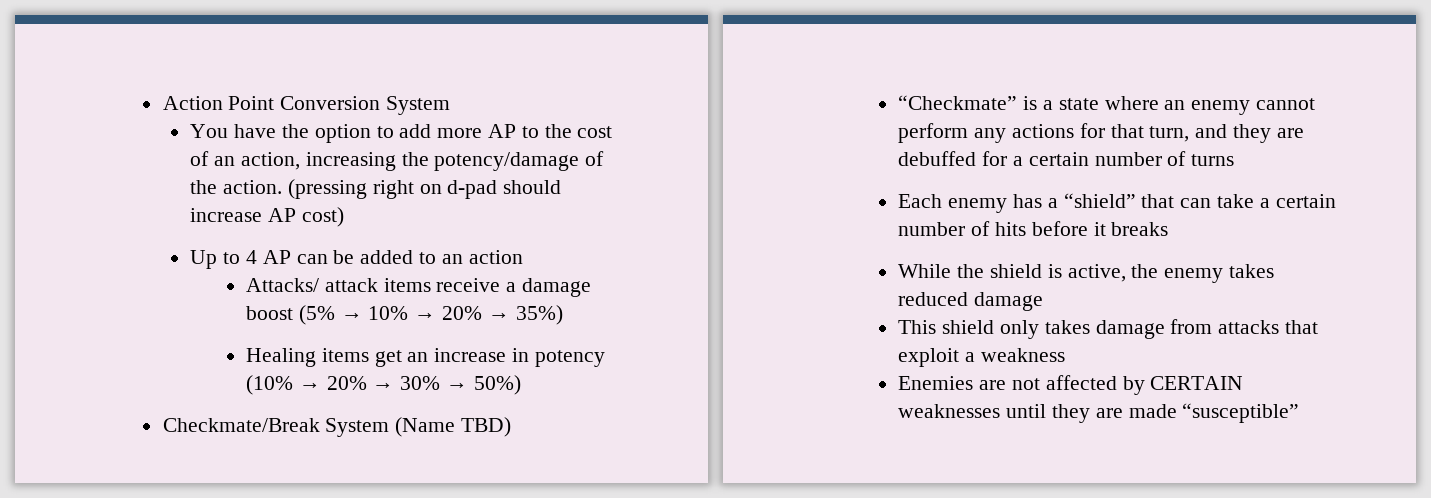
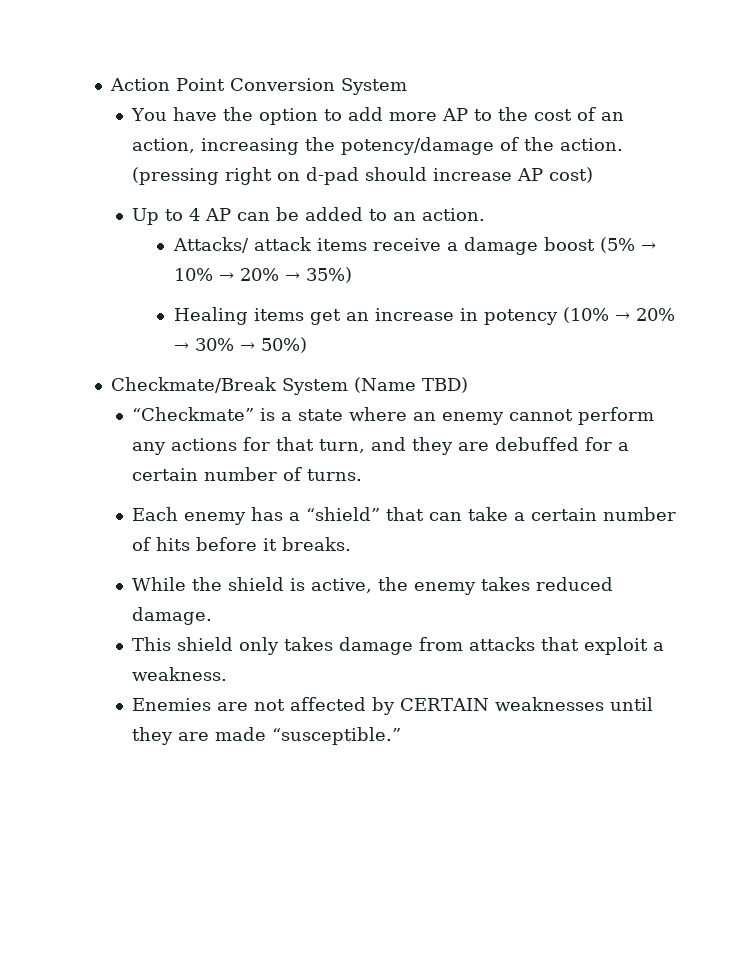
- Up to 4 AP can be added to an action
+ Up to 4 AP can be added to an action.
- “Checkmate” is a state where an enemy cannot perform any actions for that turn, and they are debuffed for a certain number of turns
+ “Checkmate” is a state where an enemy cannot perform any actions for that turn, and they are debuffed for a certain number of turns.
- Each enemy has a “shield” that can take a certain number of hits before it breaks
+ Each enemy has a “shield” that can take a certain number of hits before it breaks.
- While the shield is active, the enemy takes reduced damage
+ While the shield is active, the enemy takes reduced damage.
- This shield only takes damage from attacks that exploit a weakness
+ This shield only takes damage from attacks that exploit a weakness.
- Enemies are not affected by CERTAIN weaknesses until they are made “susceptible”
+ Enemies are not affected by CERTAIN weaknesses until they are made “susceptible.”

